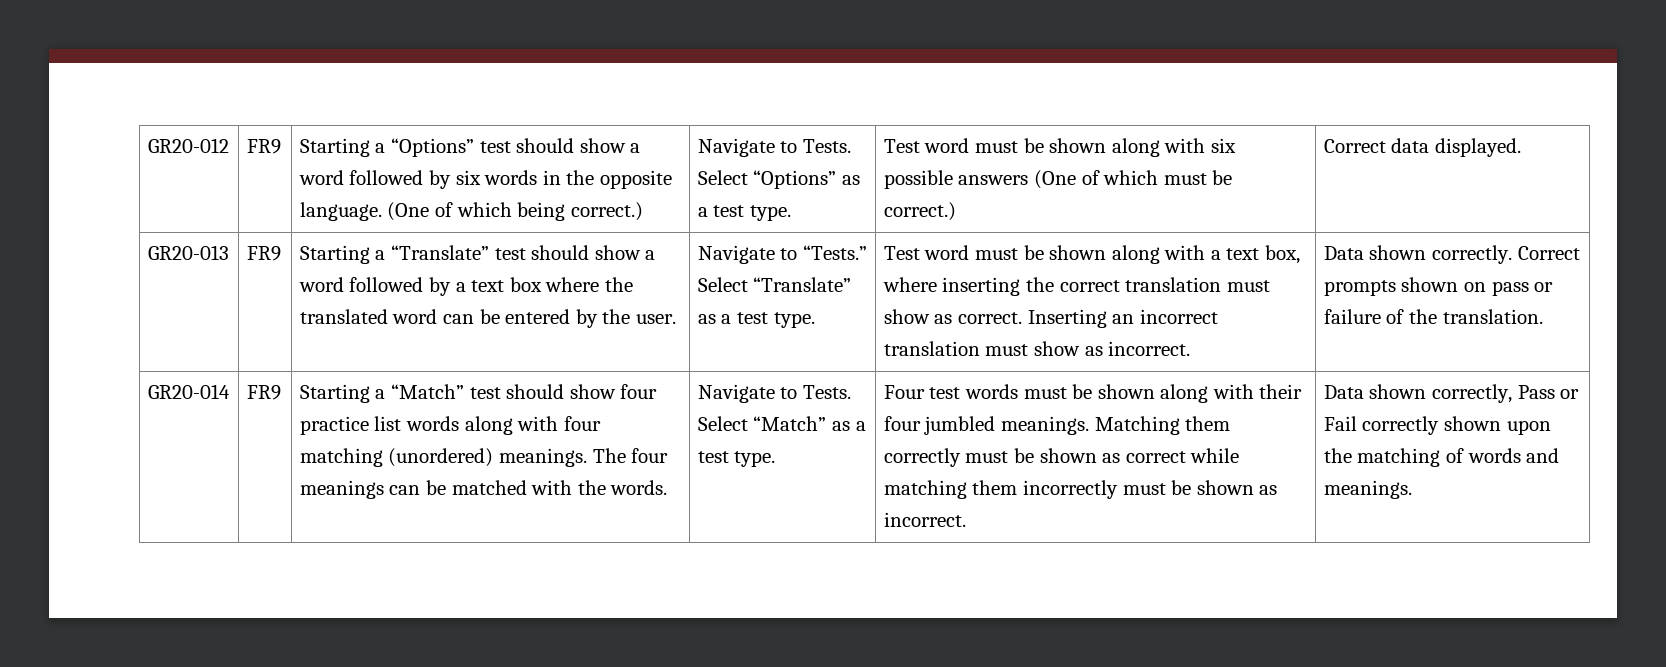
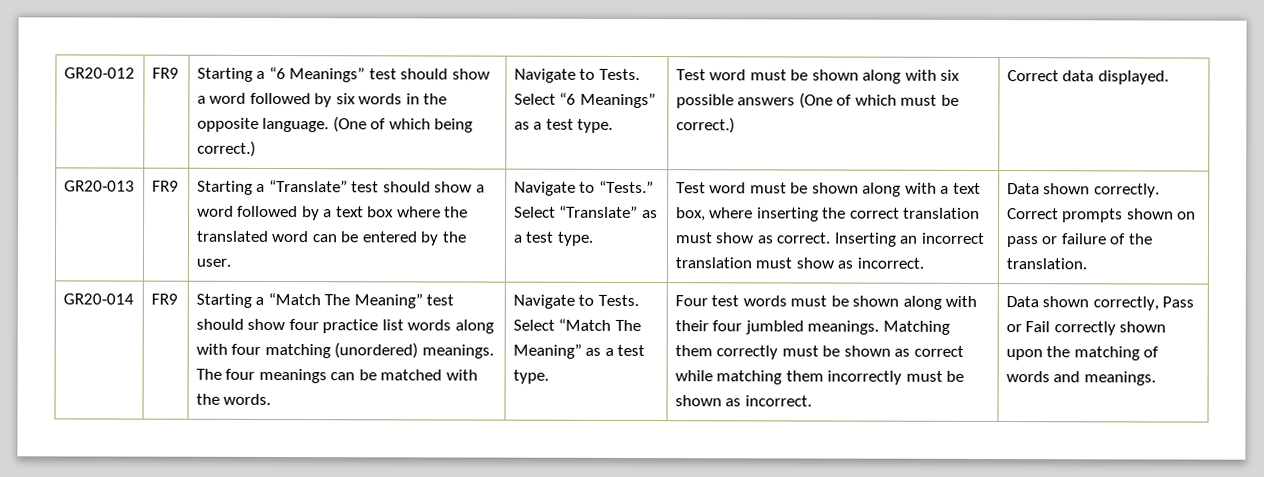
- Starting a “Options” test should show a word followed by six words in the opposite language.
+ Starting a “6 Meanings” test should show a word followed by six words in the opposite language.
- Select “Options” as a test type.
+ Select “6 Meanings” as a test type.
- Starting a “Match” test should show four practice list words along with four matching (unordered) meanings.
+ Starting a “Match The Meaning” test should show four practice list words along with four matching (unordered) meanings.
- Select “Match” as a test type.
+ Select “Match The Meaning” as a test type.

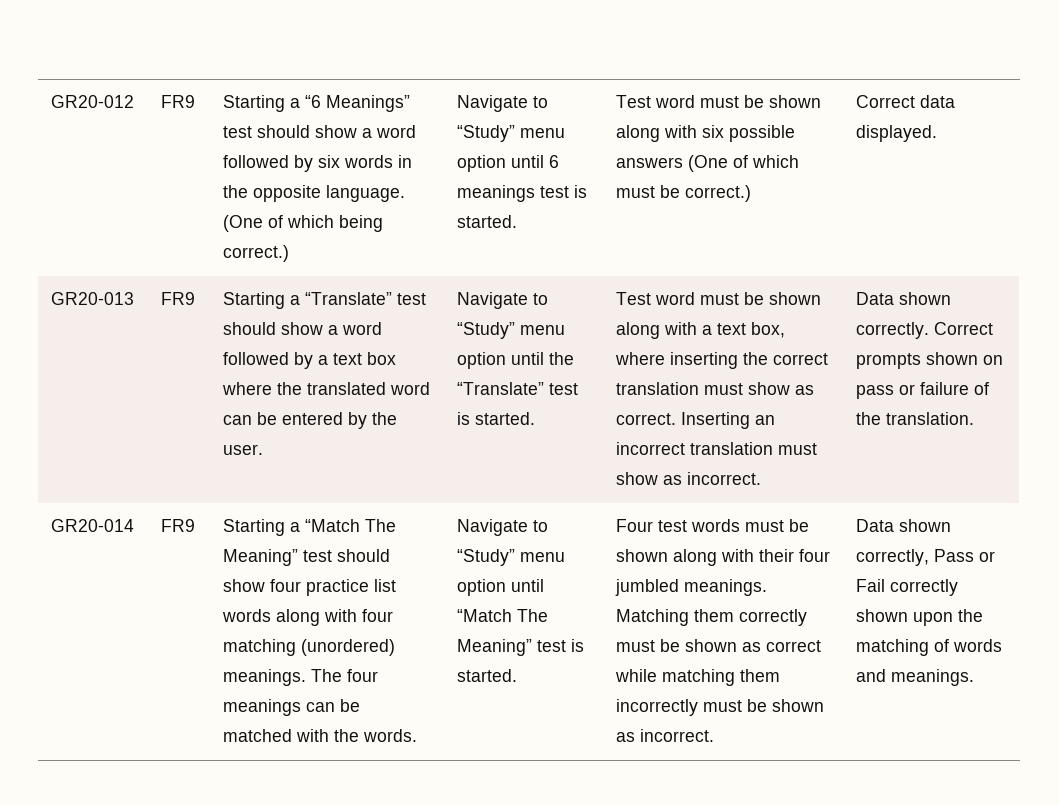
- Navigate to Tests. Select “6 Meanings” as a test type.
+ Navigate to “Study” menu option until 6 meanings test is started.
- Navigate to “Tests.” Select “Translate” as a test type.
+ Navigate to “Study” menu option until the “Translate” test is started.
- Navigate to Tests. Select “Match The Meaning” as a test type.
+ Navigate to “Study” menu option until “Match The Meaning” test is started.

